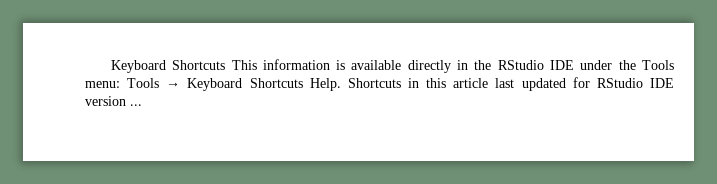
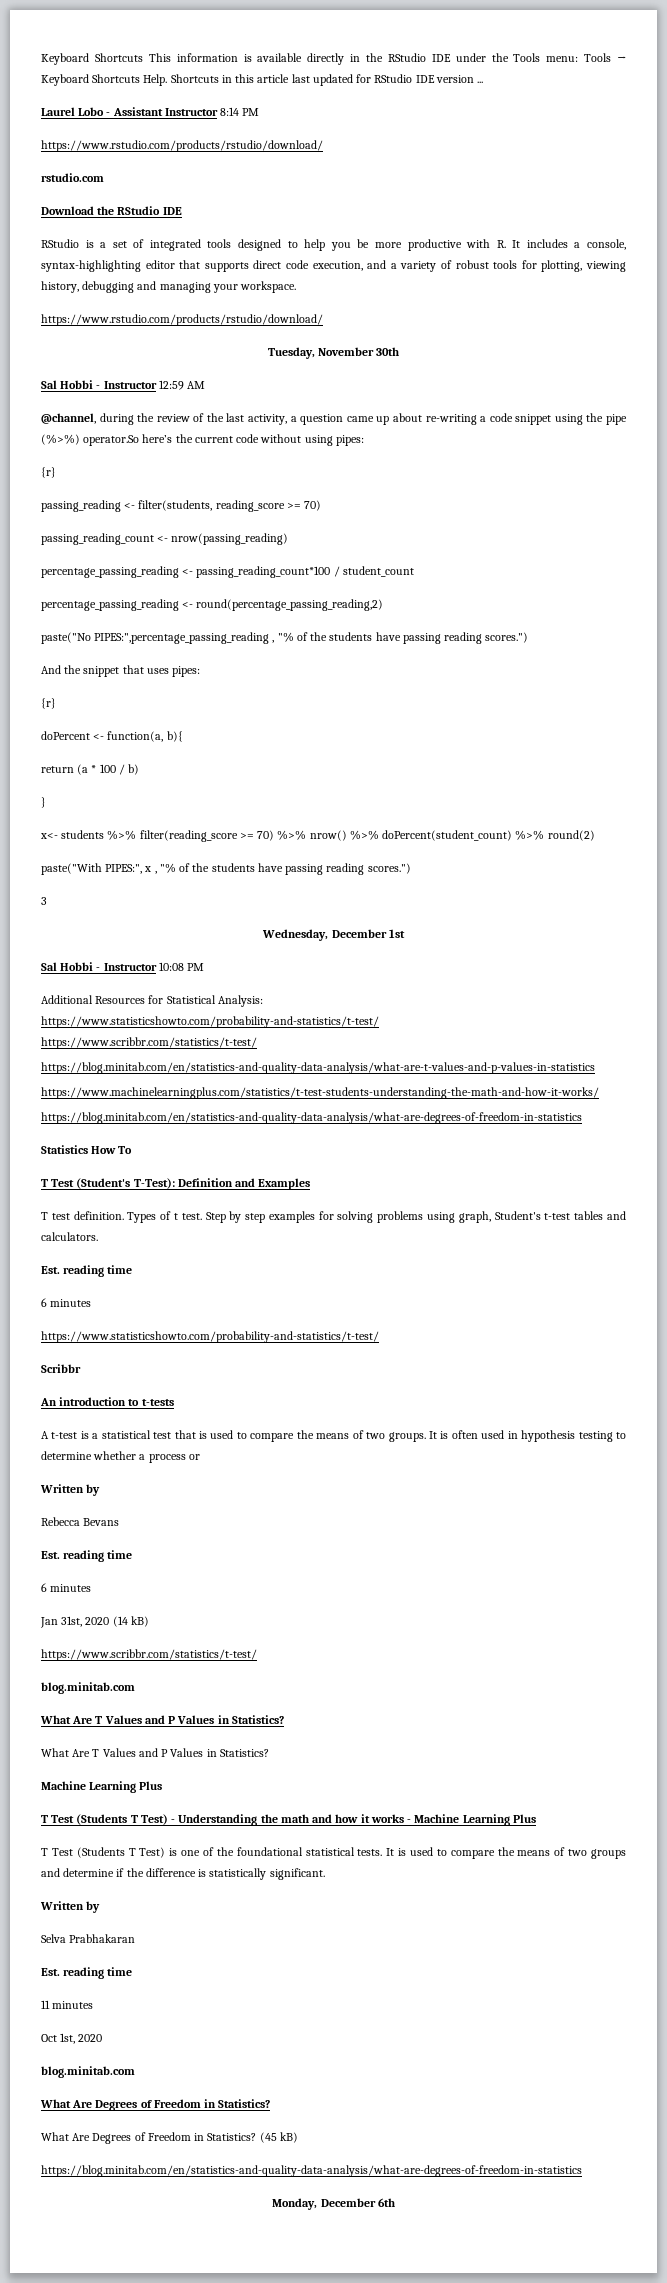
+ Laurel Lobo - Assistant Instructor 8:14 PM
+ https://www.rstudio.com/products/rstudio/download/
+ rstudio.com
+ Download the RStudio IDE
+ RStudio is a set of integrated tools designed to help you be more productive with R. It includes a console, syntax-highlighting editor that supports direct code execution, and a variety of robust tools for plotting, viewing history, debugging and managing your workspace.
+ https://www.rstudio.com/products/rstudio/download/
+ Tuesday, November 30th
+ Sal Hobbi - Instructor 12:59 AM
+ @channel, during the review of the last activity, a question came up about re-writing a code snippet using the pipe (%>%) operator.So here’s the current code without using pipes:
+ {r}
+ passing_reading <- filter(students, reading_score >= 70)
+ passing_reading_count <- nrow(passing_reading)
+ percentage_passing_reading <- passing_reading_count*100 / student_count
+ percentage_passing_reading <- round(percentage_passing_reading,2)
+ paste("No PIPES:",percentage_passing_reading , "% of the students have passing reading scores.")
+ And the snippet that uses pipes:
+ {r}
+ doPercent <- function(a, b){
+ return (a * 100 / b)
+ }
+ x<- students %>% filter(reading_score >= 70) %>% nrow() %>% doPercent(student_count) %>% round(2)
+ paste("With PIPES:", x , "% of the students have passing reading scores.")
+ 3
+ Wednesday, December 1st
+ Sal Hobbi - Instructor 10:08 PM
+ Additional Resources for Statistical Analysis:
+ https://www.statisticshowto.com/probability-and-statistics/t-test/
+ https://www.scribbr.com/statistics/t-test/
+ https://blog.minitab.com/en/statistics-and-quality-data-analysis/what-are-t-values-and-p-values-in-statistics
+ https://www.machinelearningplus.com/statistics/t-test-students-understanding-the-math-and-how-it-works/
+ https://blog.minitab.com/en/statistics-and-quality-data-analysis/what-are-degrees-of-freedom-in-statistics
+ Statistics How To
+ T Test (Student's T-Test): Definition and Examples
+ T test definition. Types of t test. Step by step examples for solving problems using graph, Student's t-test tables and calculators.
+ Est. reading time
+ 6 minutes
+ https://www.statisticshowto.com/probability-and-statistics/t-test/
+ Scribbr
+ An introduction to t-tests
+ A t-test is a statistical test that is used to compare the means of two groups. It is often used in hypothesis testing to determine whether a process or
+ Written by
+ Rebecca Bevans
+ Est. reading time
+ 6 minutes
+ Jan 31st, 2020 (14 kB)
+ https://www.scribbr.com/statistics/t-test/
+ blog.minitab.com
+ What Are T Values and P Values in Statistics?
+ What Are T Values and P Values in Statistics?
+ Machine Learning Plus
+ T Test (Students T Test) - Understanding the math and how it works - Machine Learning Plus
+ T Test (Students T Test) is one of the foundational statistical tests. It is used to compare the means of two groups and determine if the difference is statistically significant.
+ Written by
+ Selva Prabhakaran
+ Est. reading time
+ 11 minutes
+ Oct 1st, 2020
+ blog.minitab.com
+ What Are Degrees of Freedom in Statistics?
+ What Are Degrees of Freedom in Statistics? (45 kB)
+ https://blog.minitab.com/en/statistics-and-quality-data-analysis/what-are-degrees-of-freedom-in-statistics
+ Monday, December 6th

